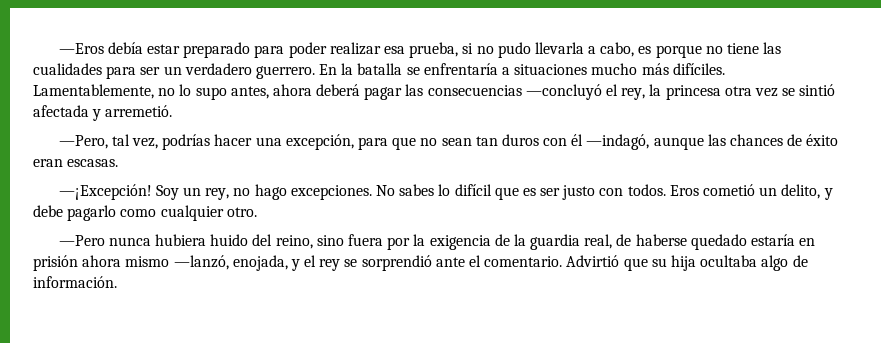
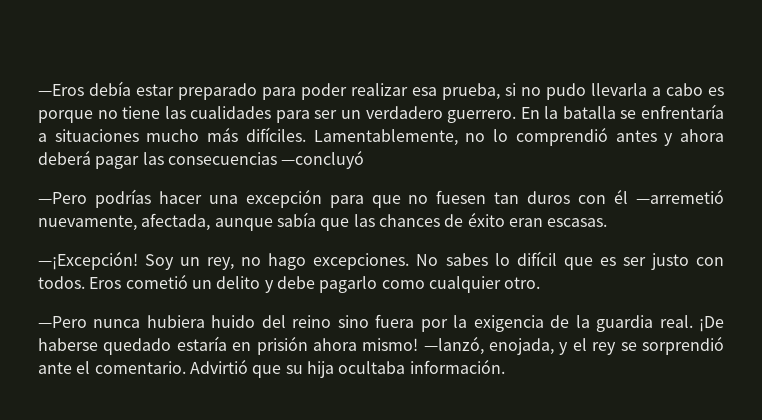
- —Eros debía estar preparado para poder realizar esa prueba, si no pudo llevarla a cabo, es porque no tiene las cualidades para ser un verdadero guerrero.
+ —Eros debía estar preparado para poder realizar esa prueba, si no pudo llevarla a cabo es porque no tiene las cualidades para ser un verdadero guerrero.
- Lamentablemente, no lo supo antes, ahora deberá pagar las consecuencias —concluyó el rey, la princesa otra vez se sintió afectada y arremetió.
- —Pero, tal vez, podrías hacer una excepción, para que no sean tan duros con él —indagó, aunque las chances de éxito eran escasas.
+ Lamentablemente, no lo comprendió antes y ahora deberá pagar las consecuencias —concluyó
+ —Pero podrías hacer una excepción para que no fuesen tan duros con él —arremetió nuevamente, afectada, aunque sabía que las chances de éxito eran escasas.
- Eros cometió un delito, y debe pagarlo como cualquier otro.
+ Eros cometió un delito y debe pagarlo como cualquier otro.
- —Pero nunca hubiera huido del reino, sino fuera por la exigencia de la guardia real, de haberse quedado estaría en prisión ahora mismo —lanzó, enojada, y el rey se sorprendió ante el comentario.
+ —Pero nunca hubiera huido del reino sino fuera por la exigencia de la guardia real. ¡De haberse quedado estaría en prisión ahora mismo! —lanzó, enojada, y el rey se sorprendió ante el comentario.
- Advirtió que su hija ocultaba algo de información.
+ Advirtió que su hija ocultaba información.

